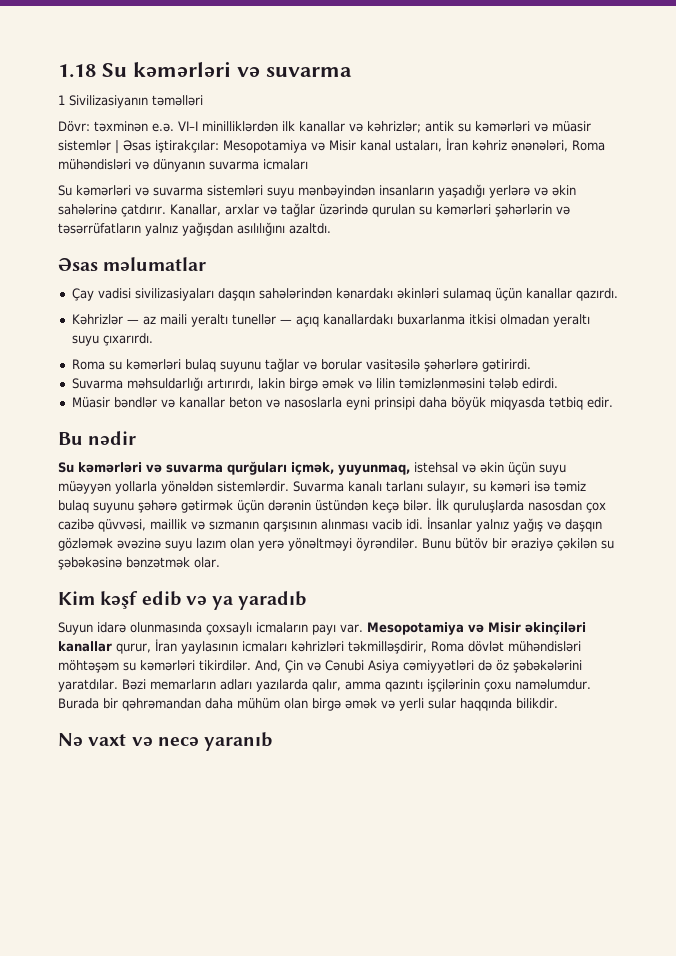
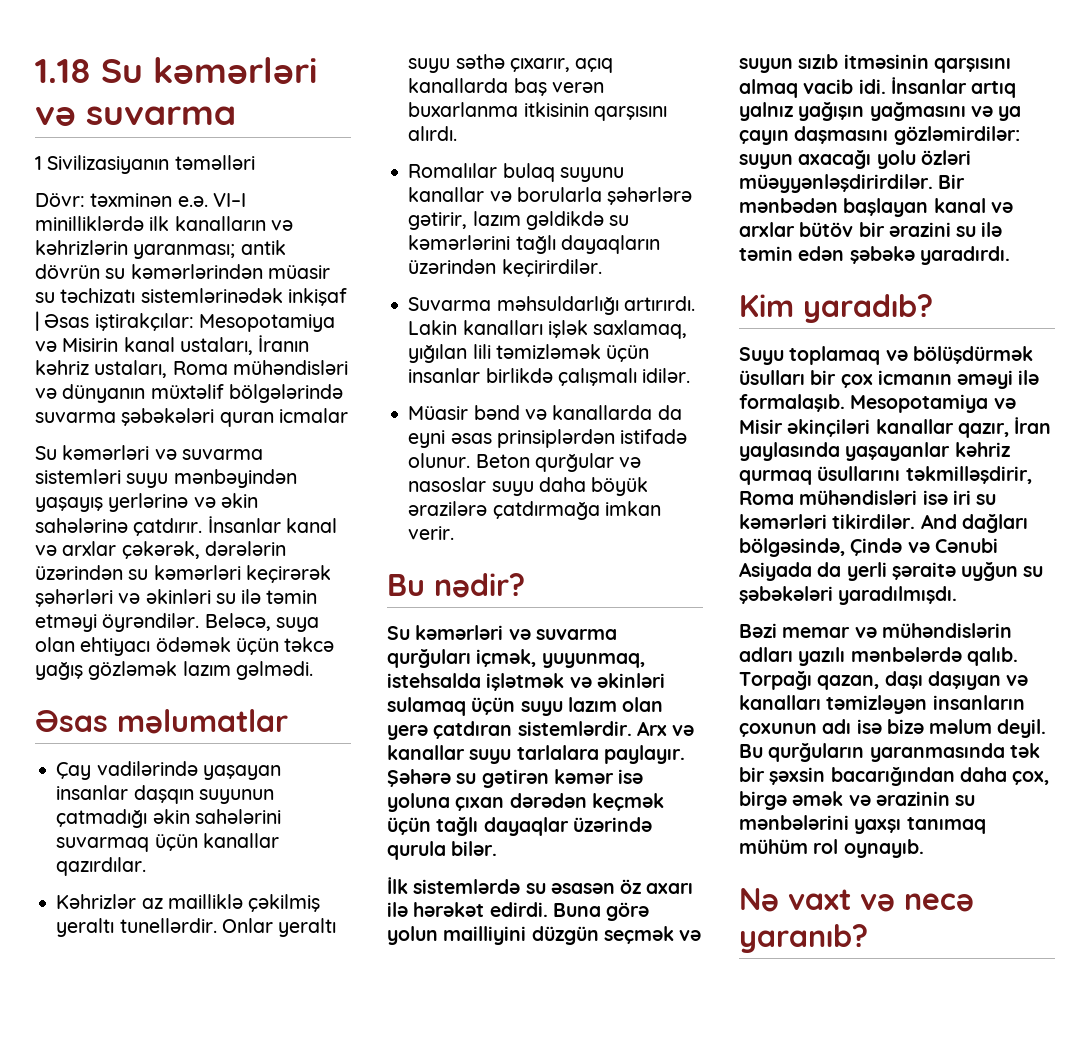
- Dövr: təxminən e.ə. VI–I minilliklərdən ilk kanallar və kəhrizlər; antik su kəmərləri və müasir sistemlər | Əsas iştirakçılar: Mesopotamiya və Misir kanal ustaları, İran kəhriz ənənələri, Roma mühəndisləri və dünyanın suvarma icmaları
+ Dövr: təxminən e.ə. VI–I minilliklərdə ilk kanalların və kəhrizlərin yaranması; antik dövrün su kəmərlərindən müasir su təchizatı sistemlərinədək inkişaf | Əsas iştirakçılar: Mesopotamiya və Misirin kanal ustaları, İranın kəhriz ustaları, Roma mühəndisləri və dünyanın müxtəlif bölgələrində suvarma şəbəkələri quran icmalar
- Su kəmərləri və suvarma sistemləri suyu mənbəyindən insanların yaşadığı yerlərə və əkin sahələrinə çatdırır.
+ Su kəmərləri və suvarma sistemləri suyu mənbəyindən yaşayış yerlərinə və əkin sahələrinə çatdırır.
- Kanallar, arxlar və tağlar üzərində qurulan su kəmərləri şəhərlərin və təsərrüfatların yalnız yağışdan asılılığını azaltdı.
+ İnsanlar kanal və arxlar çəkərək, dərələrin üzərindən su kəmərləri keçirərək şəhərləri və əkinləri su ilə təmin etməyi öyrəndilər. Beləcə, suya olan ehtiyacı ödəmək üçün təkcə yağış gözləmək lazım gəlmədi.
  Əsas məlumatlar
- Çay vadisi sivilizasiyaları daşqın sahələrindən kənardakı əkinləri sulamaq üçün kanallar qazırdı.
+ Çay vadilərində yaşayan insanlar daşqın suyunun çatmadığı əkin sahələrini suvarmaq üçün kanallar qazırdılar.
- Kəhrizlər — az maili yeraltı tunellər — açıq kanallardakı buxarlanma itkisi olmadan yeraltı suyu çıxarırdı.
- Roma su kəmərləri bulaq suyunu tağlar və borular vasitəsilə şəhərlərə gətirirdi.
- Suvarma məhsuldarlığı artırırdı, lakin birgə əmək və lilin təmizlənməsini tələb edirdi.
- Müasir bəndlər və kanallar beton və nasoslarla eyni prinsipi daha böyük miqyasda tətbiq edir.
- Bu nədir
+ Kəhrizlər az mailliklə çəkilmiş yeraltı tunellərdir. Onlar yeraltı suyu səthə çıxarır, açıq kanallarda baş verən buxarlanma itkisinin qarşısını alırdı.
+ Romalılar bulaq suyunu kanallar və borularla şəhərlərə gətirir, lazım gəldikdə su kəmərlərini tağlı dayaqların üzərindən keçirirdilər.
+ Suvarma məhsuldarlığı artırırdı. Lakin kanalları işlək saxlamaq, yığılan lili təmizləmək üçün insanlar birlikdə çalışmalı idilər.
+ Müasir bənd və kanallarda da eyni əsas prinsiplərdən istifadə olunur. Beton qurğular və nasoslar suyu daha böyük ərazilərə çatdırmağa imkan verir.
+ Bu nədir?
- Su kəmərləri və suvarma qurğuları içmək, yuyunmaq, istehsal və əkin üçün suyu müəyyən yollarla yönəldən sistemlərdir. Suvarma kanalı tarlanı sulayır, su kəməri isə təmiz bulaq suyunu şəhərə gətirmək üçün dərənin üstündən keçə bilər. İlk quruluşlarda nasosdan çox cazibə qüvvəsi, maillik və sızmanın qarşısının alınması vacib idi. İnsanlar yalnız yağış və daşqın gözləmək əvəzinə suyu lazım olan yerə yönəltməyi öyrəndilər. Bunu bütöv bir əraziyə çəkilən su şəbəkəsinə bənzətmək olar.
- Kim kəşf edib və ya yaradıb
- Suyun idarə olunmasında çoxsaylı icmaların payı var.
+ Su kəmərləri və suvarma qurğuları içmək, yuyunmaq, istehsalda işlətmək və əkinləri sulamaq üçün suyu lazım olan yerə çatdıran sistemlərdir. Arx və kanallar suyu tarlalara paylayır. Şəhərə su gətirən kəmər isə yoluna çıxan dərədən keçmək üçün tağlı dayaqlar üzərində qurula bilər.
+ İlk sistemlərdə su əsasən öz axarı ilə hərəkət edirdi. Buna görə yolun mailliyini düzgün seçmək və suyun sızıb itməsinin qarşısını almaq vacib idi. İnsanlar artıq yalnız yağışın yağmasını və ya çayın daşmasını gözləmirdilər: suyun axacağı yolu özləri müəyyənləşdirirdilər. Bir mənbədən başlayan kanal və arxlar bütöv bir ərazini su ilə təmin edən şəbəkə yaradırdı.
+ Kim yaradıb?
+ Suyu toplamaq və bölüşdürmək üsulları bir çox icmanın əməyi ilə formalaşıb.
- Mesopotamiya və Misir əkinçiləri kanallar qurur, İran yaylasının icmaları kəhrizləri təkmilləşdirir, Roma dövlət mühəndisləri möhtəşəm su kəmərləri tikirdilər. And, Çin və Cənubi Asiya cəmiyyətləri də öz şəbəkələrini yaratdılar. Bəzi memarların adları yazılarda qalır, amma qazıntı işçilərinin çoxu naməlumdur. Burada bir qəhrəmandan daha mühüm olan birgə əmək və yerli sular haqqında bilikdir.
+ Mesopotamiya və Misir əkinçiləri kanallar qazır, İran yaylasında yaşayanlar kəhriz qurmaq üsullarını təkmilləşdirir, Roma mühəndisləri isə iri su kəmərləri tikirdilər. And dağları bölgəsində, Çində və Cənubi Asiyada da yerli şəraitə uyğun su şəbəkələri yaradılmışdı.
+ Bəzi memar və mühəndislərin adları yazılı mənbələrdə qalıb. Torpağı qazan, daşı daşıyan və kanalları təmizləyən insanların çoxunun adı isə bizə məlum deyil. Bu qurğuların yaranmasında tək bir şəxsin bacarığından daha çox, birgə əmək və ərazinin su mənbələrini yaxşı tanımaq mühüm rol oynayıb.
- Nə vaxt və necə yaranıb
+ Nə vaxt və necə yaranıb?

